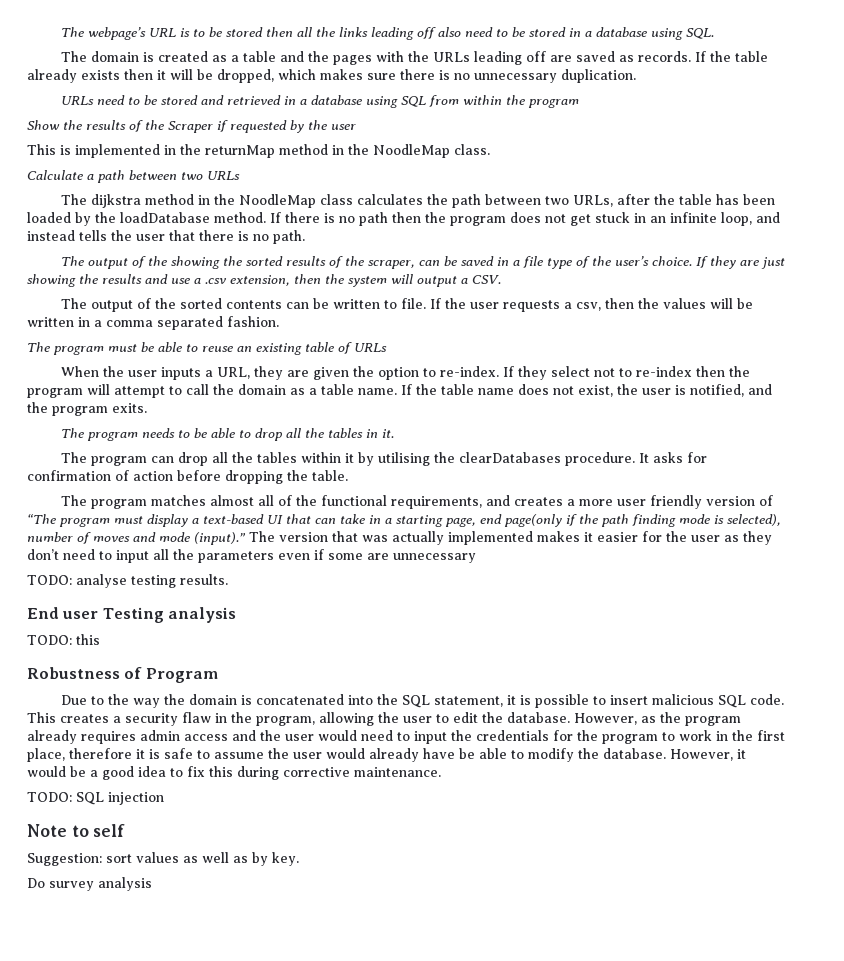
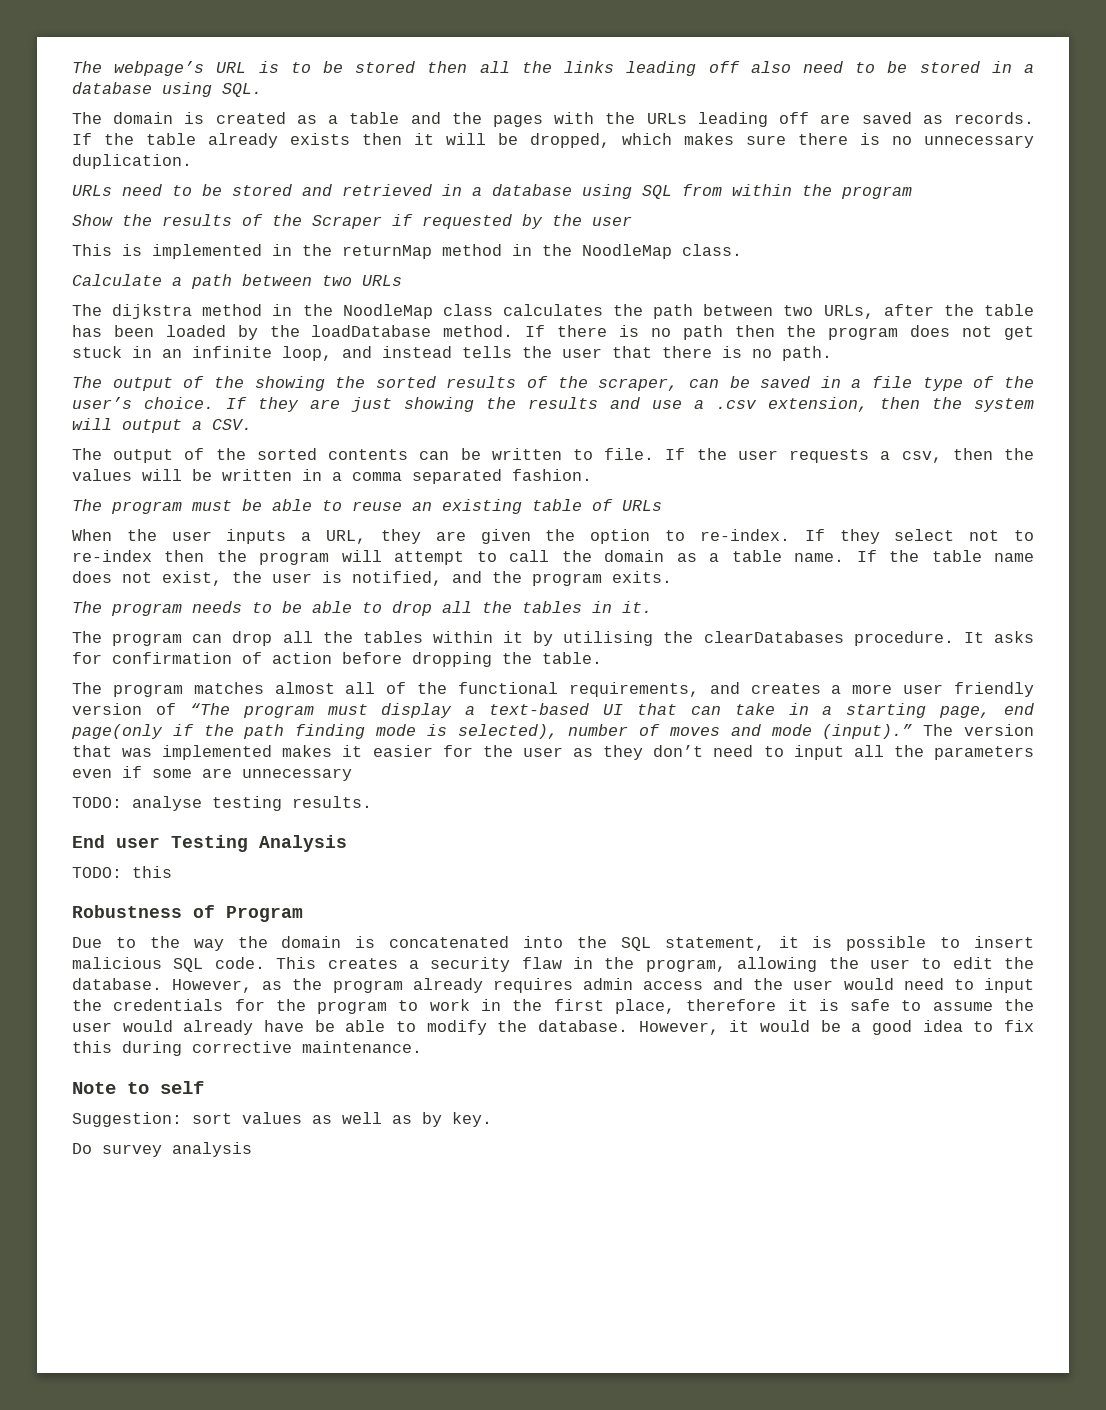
- The version that was actually implemented makes it easier for the user as they don’t need to input all the parameters even if some are unnecessary
+ The version that was implemented makes it easier for the user as they don’t need to input all the parameters even if some are unnecessary
- End user Testing analysis
+ End user Testing Analysis
- TODO: SQL injection

